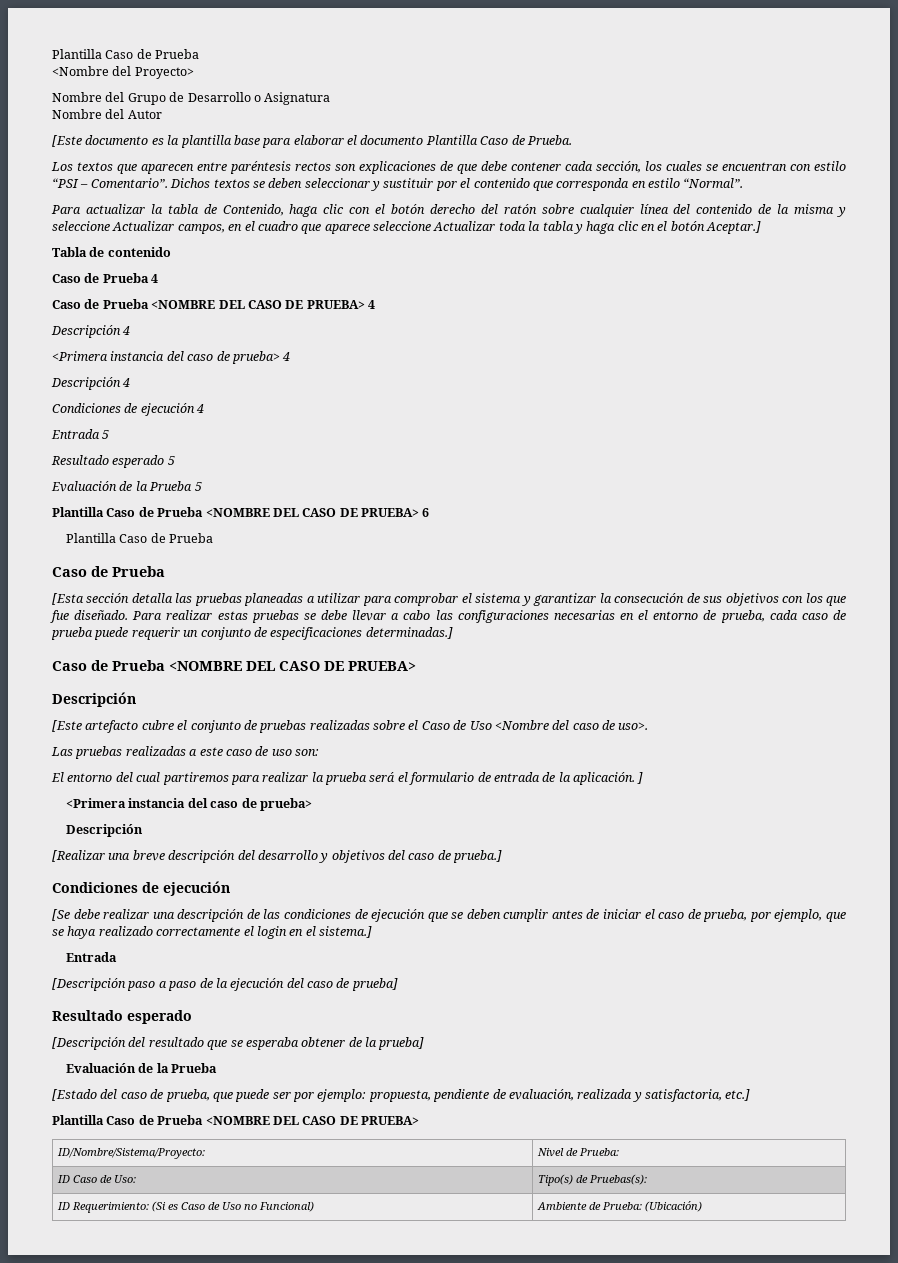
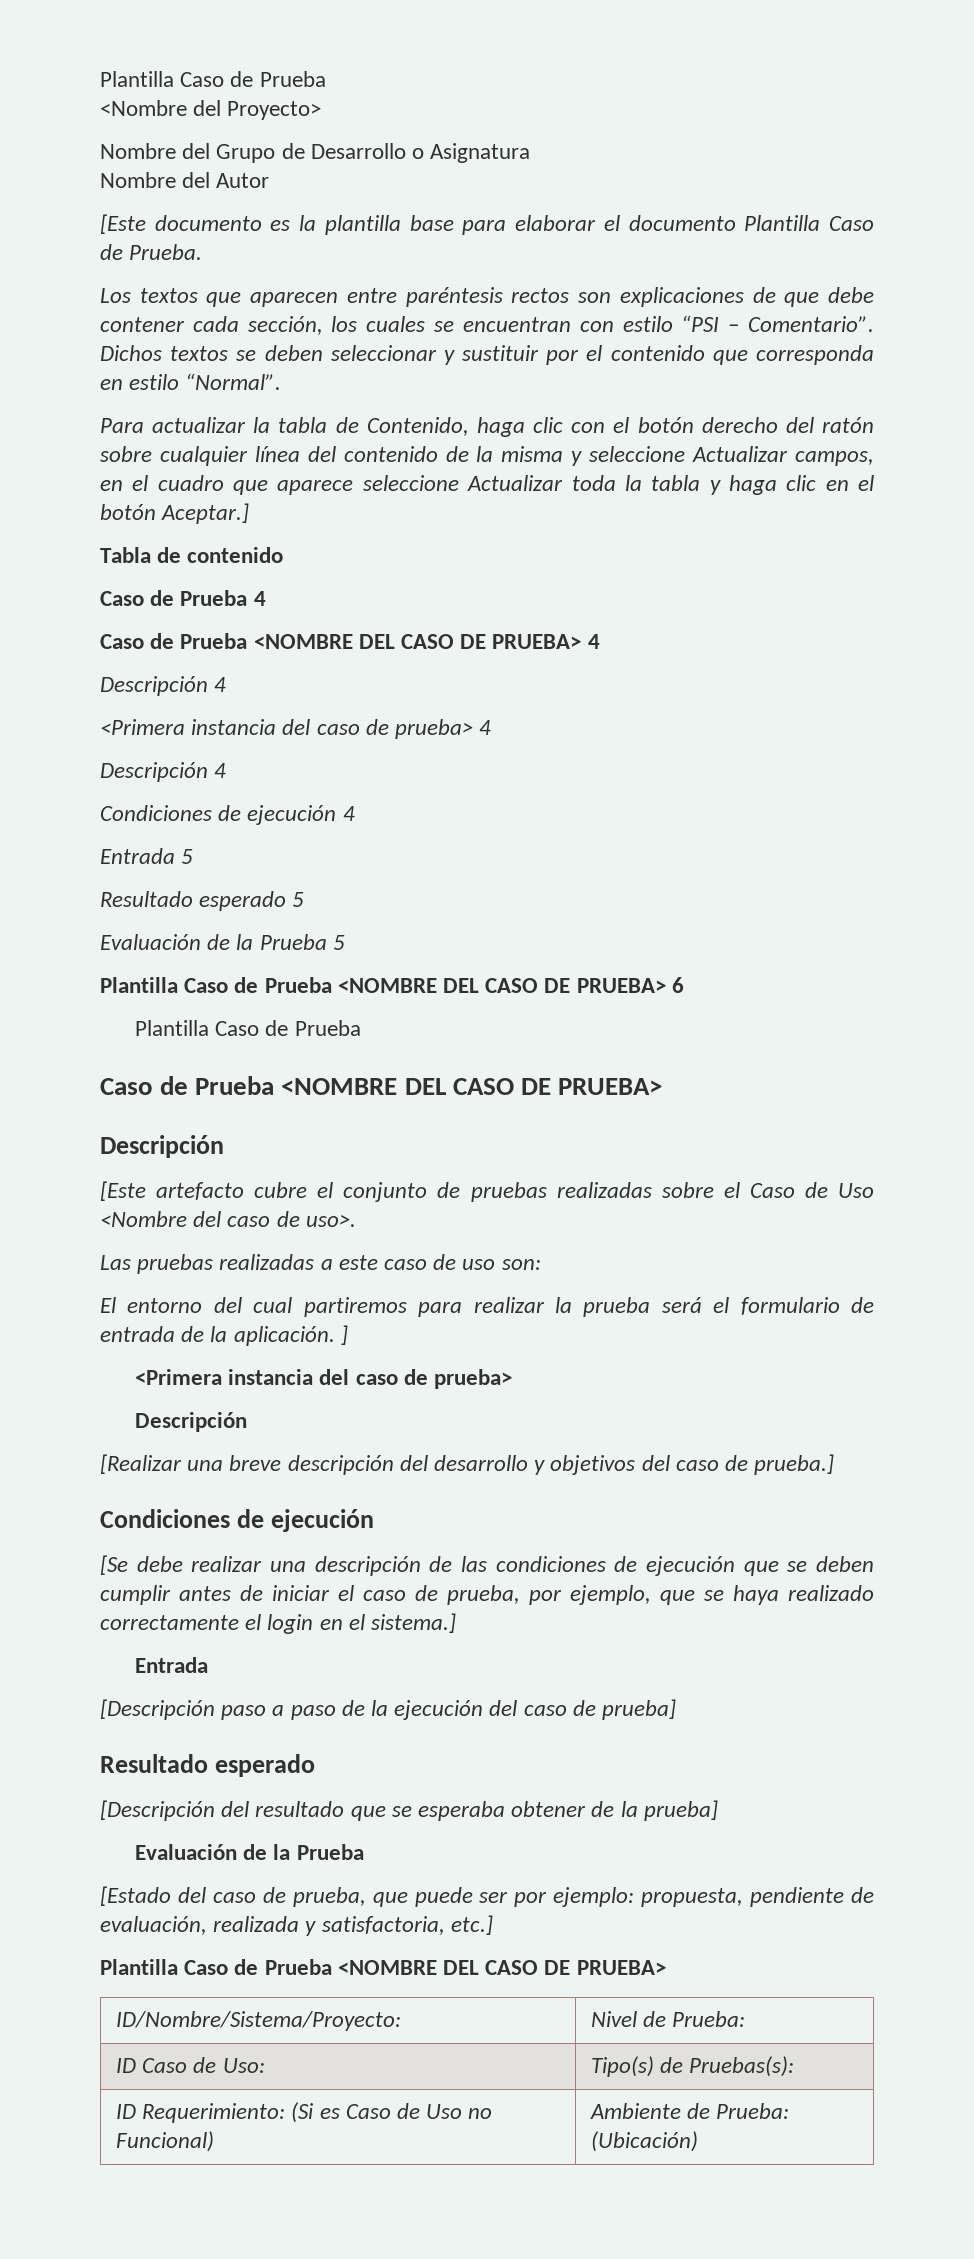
  Plantilla Caso de Prueba <NOMBRE DEL CASO DE PRUEBA> 6
  Plantilla Caso de Prueba
- Caso de Prueba
- [Esta sección detalla las pruebas planeadas a utilizar para comprobar el sistema y garantizar la consecución de sus objetivos con los que fue diseñado. Para realizar estas pruebas se debe llevar a cabo las configuraciones necesarias en el entorno de prueba, cada caso de prueba puede requerir un conjunto de especificaciones determinadas.]

